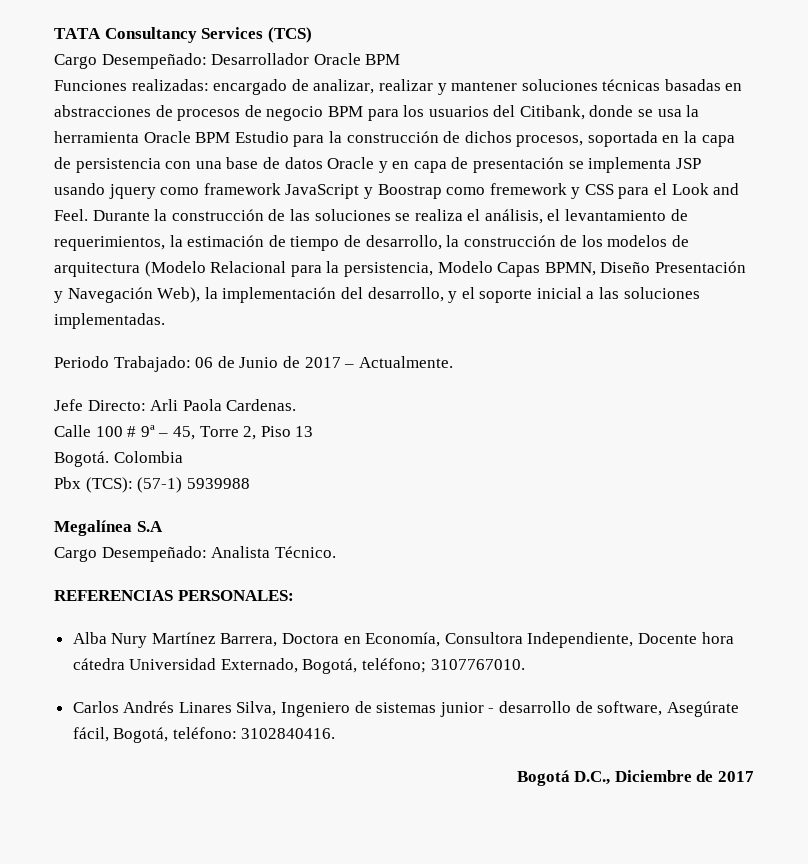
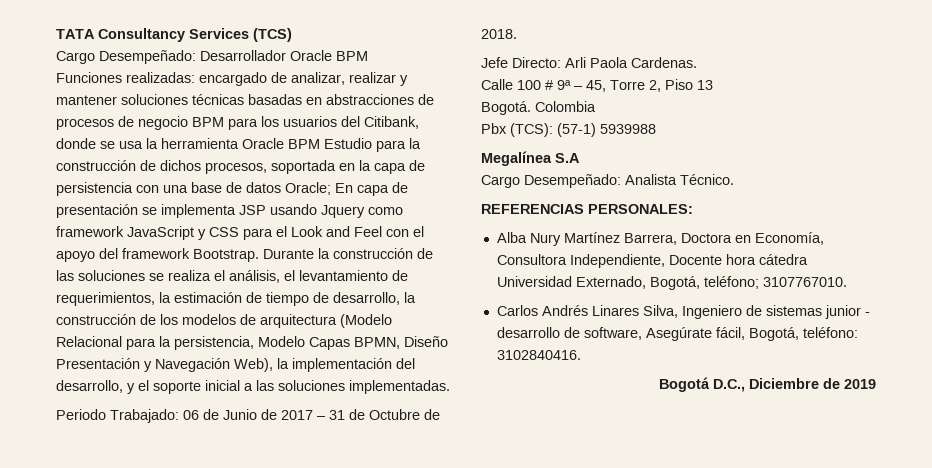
- encargado de analizar, realizar y mantener soluciones técnicas basadas en abstracciones de procesos de negocio BPM para los usuarios del Citibank, donde se usa la herramienta Oracle BPM Estudio para la construcción de dichos procesos, soportada en la capa de persistencia con una base de datos Oracle y en capa de presentación se implementa JSP usando jquery como framework JavaScript y Boostrap como fremework y CSS para el Look and Feel.
+ encargado de analizar, realizar y mantener soluciones técnicas basadas en abstracciones de procesos de negocio BPM para los usuarios del Citibank, donde se usa la herramienta Oracle BPM Estudio para la construcción de dichos procesos, soportada en la capa de persistencia con una base de datos Oracle; En capa de presentación se implementa JSP usando Jquery como framework JavaScript y CSS para el Look and Feel con el apoyo del framework Bootstrap.
- Periodo Trabajado: 06 de Junio de 2017 – Actualmente.
+ Periodo Trabajado: 06 de Junio de 2017 – 31 de Octubre de 2018.
- Bogotá D.C., Diciembre de 2017
+ Bogotá D.C., Diciembre de 2019

